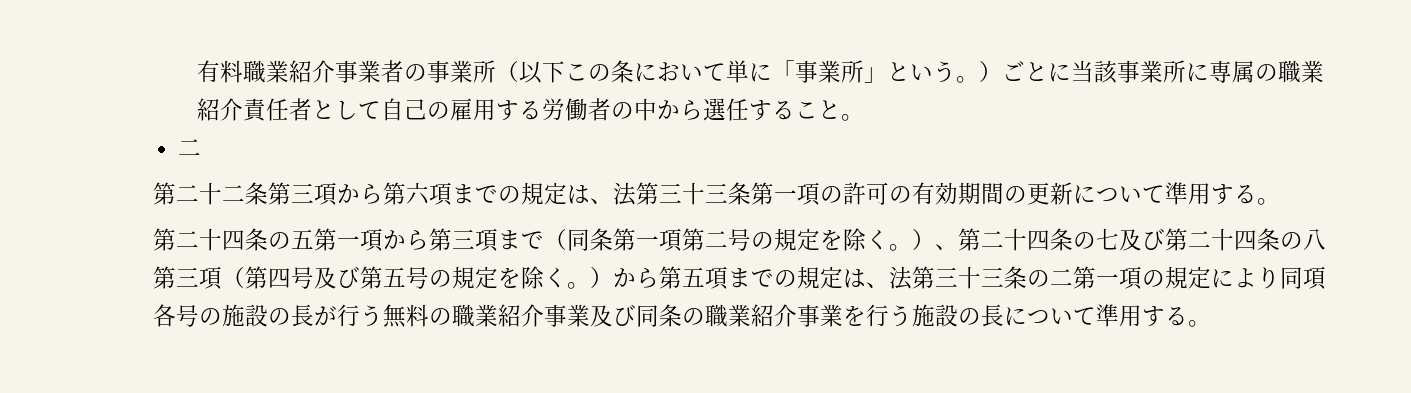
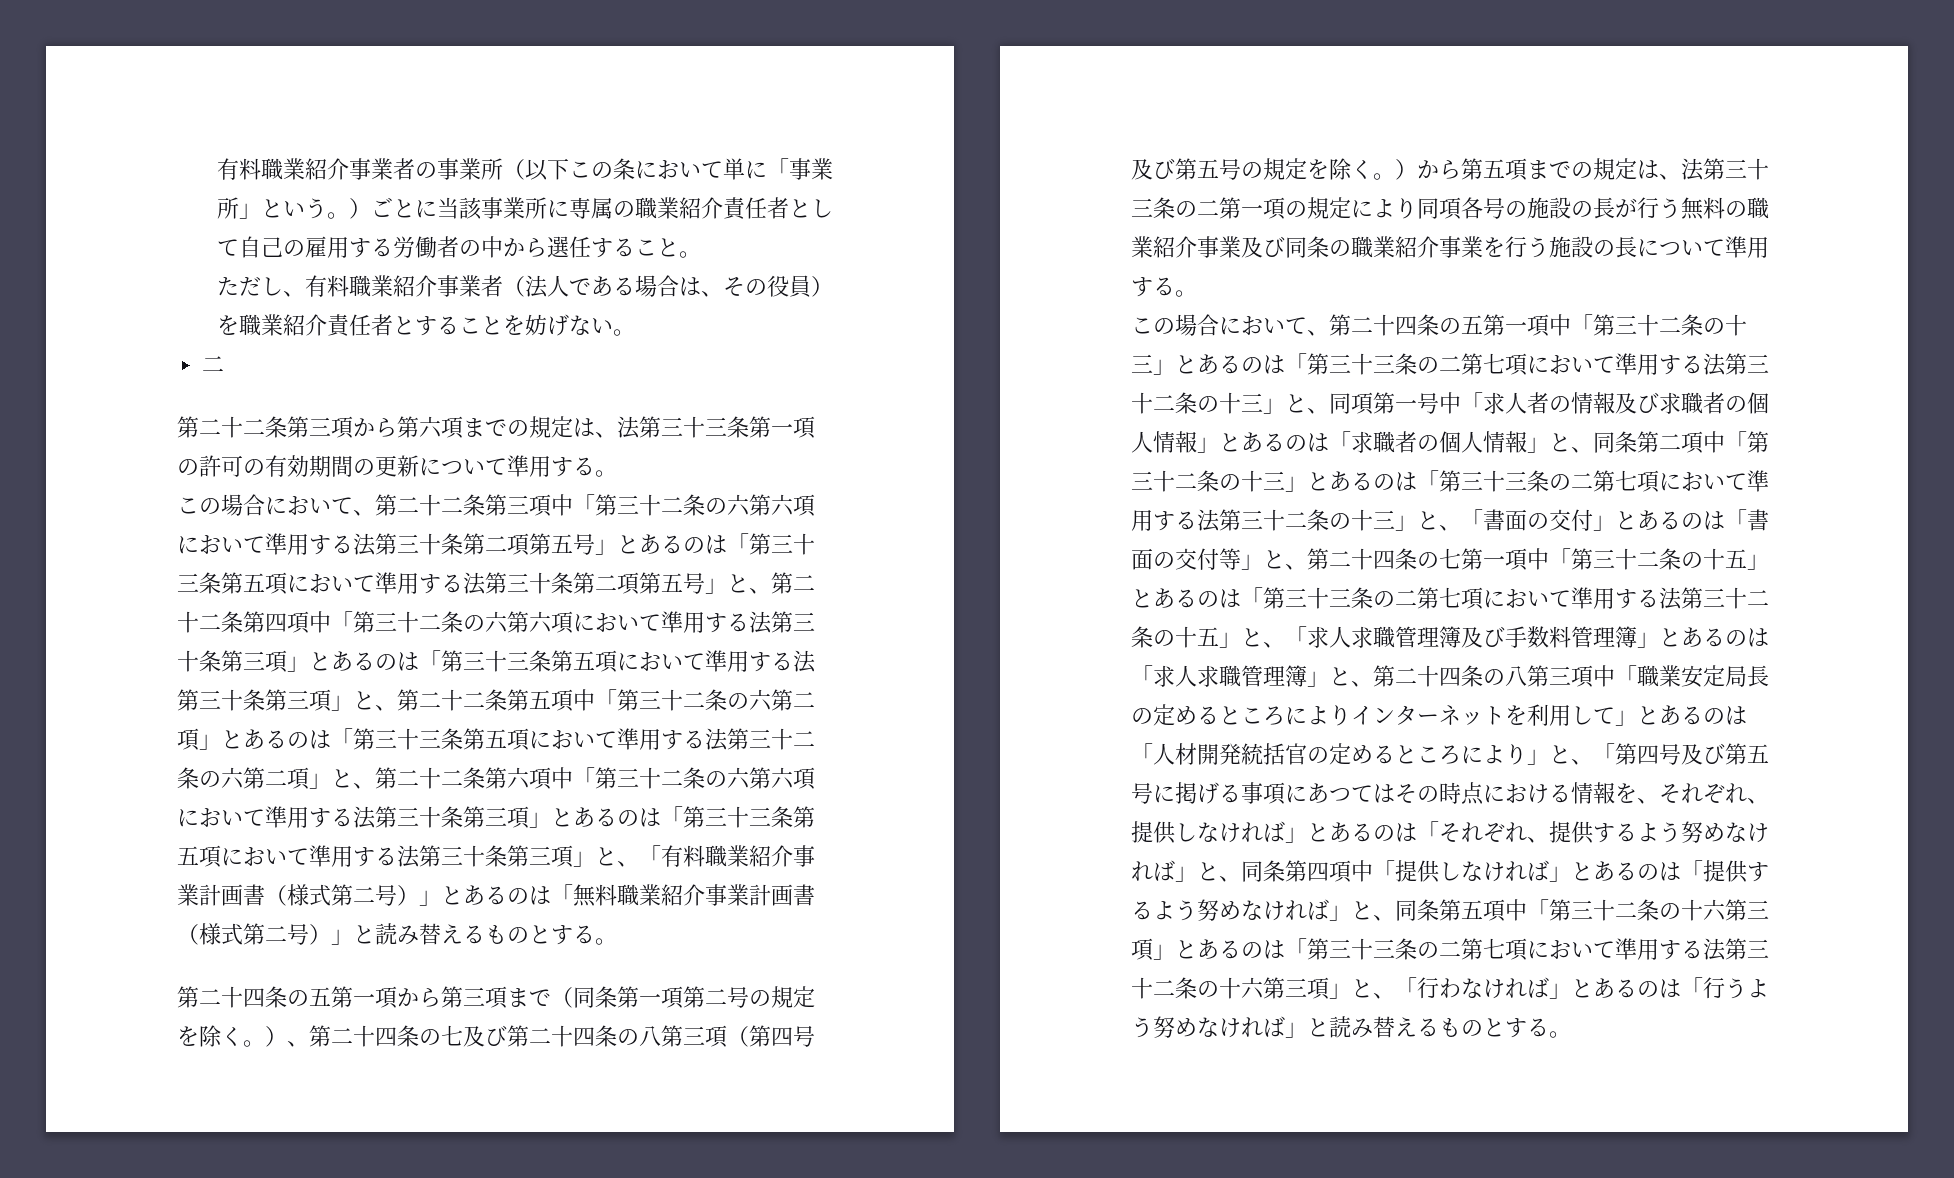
+ ただし、有料職業紹介事業者（法人である場合は、その役員）を職業紹介責任者とすることを妨げない。
+ この場合において、第二十二条第三項中「第三十二条の六第六項において準用する法第三十条第二項第五号」とあるのは「第三十三条第五項において準用する法第三十条第二項第五号」と、第二十二条第四項中「第三十二条の六第六項において準用する法第三十条第三項」とあるのは「第三十三条第五項において準用する法第三十条第三項」と、第二十二条第五項中「第三十二条の六第二項」とあるのは「第三十三条第五項において準用する法第三十二条の六第二項」と、第二十二条第六項中「第三十二条の六第六項において準用する法第三十条第三項」とあるのは「第三十三条第五項において準用する法第三十条第三項」と、「有料職業紹介事業計画書（様式第二号）」とあるのは「無料職業紹介事業計画書（様式第二号）」と読み替えるものとする。
+ この場合において、第二十四条の五第一項中「第三十二条の十三」とあるのは「第三十三条の二第七項において準用する法第三十二条の十三」と、同項第一号中「求人者の情報及び求職者の個人情報」とあるのは「求職者の個人情報」と、同条第二項中「第三十二条の十三」とあるのは「第三十三条の二第七項において準用する法第三十二条の十三」と、「書面の交付」とあるのは「書面の交付等」と、第二十四条の七第一項中「第三十二条の十五」とあるのは「第三十三条の二第七項において準用する法第三十二条の十五」と、「求人求職管理簿及び手数料管理簿」とあるのは「求人求職管理簿」と、第二十四条の八第三項中「職業安定局長の定めるところによりインターネットを利用して」とあるのは「人材開発統括官の定めるところにより」と、「第四号及び第五号に掲げる事項にあつてはその時点における情報を、それぞれ、提供しなければ」とあるのは「それぞれ、提供するよう努めなければ」と、同条第四項中「提供しなければ」とあるのは「提供するよう努めなければ」と、同条第五項中「第三十二条の十六第三項」とあるのは「第三十三条の二第七項において準用する法第三十二条の十六第三項」と、「行わなければ」とあるのは「行うよう努めなければ」と読み替えるものとする。

